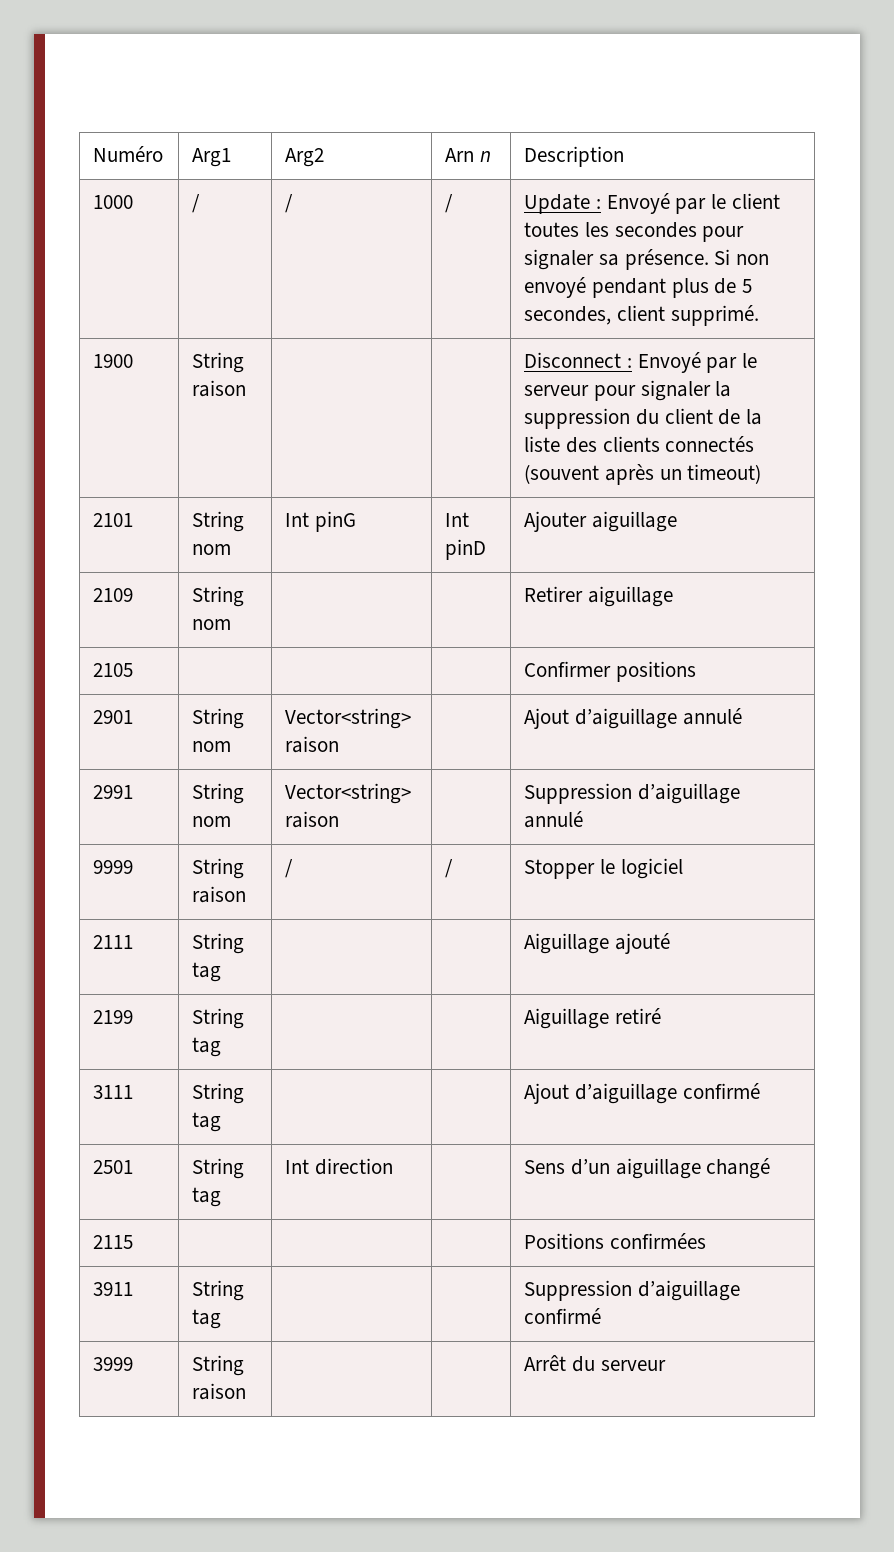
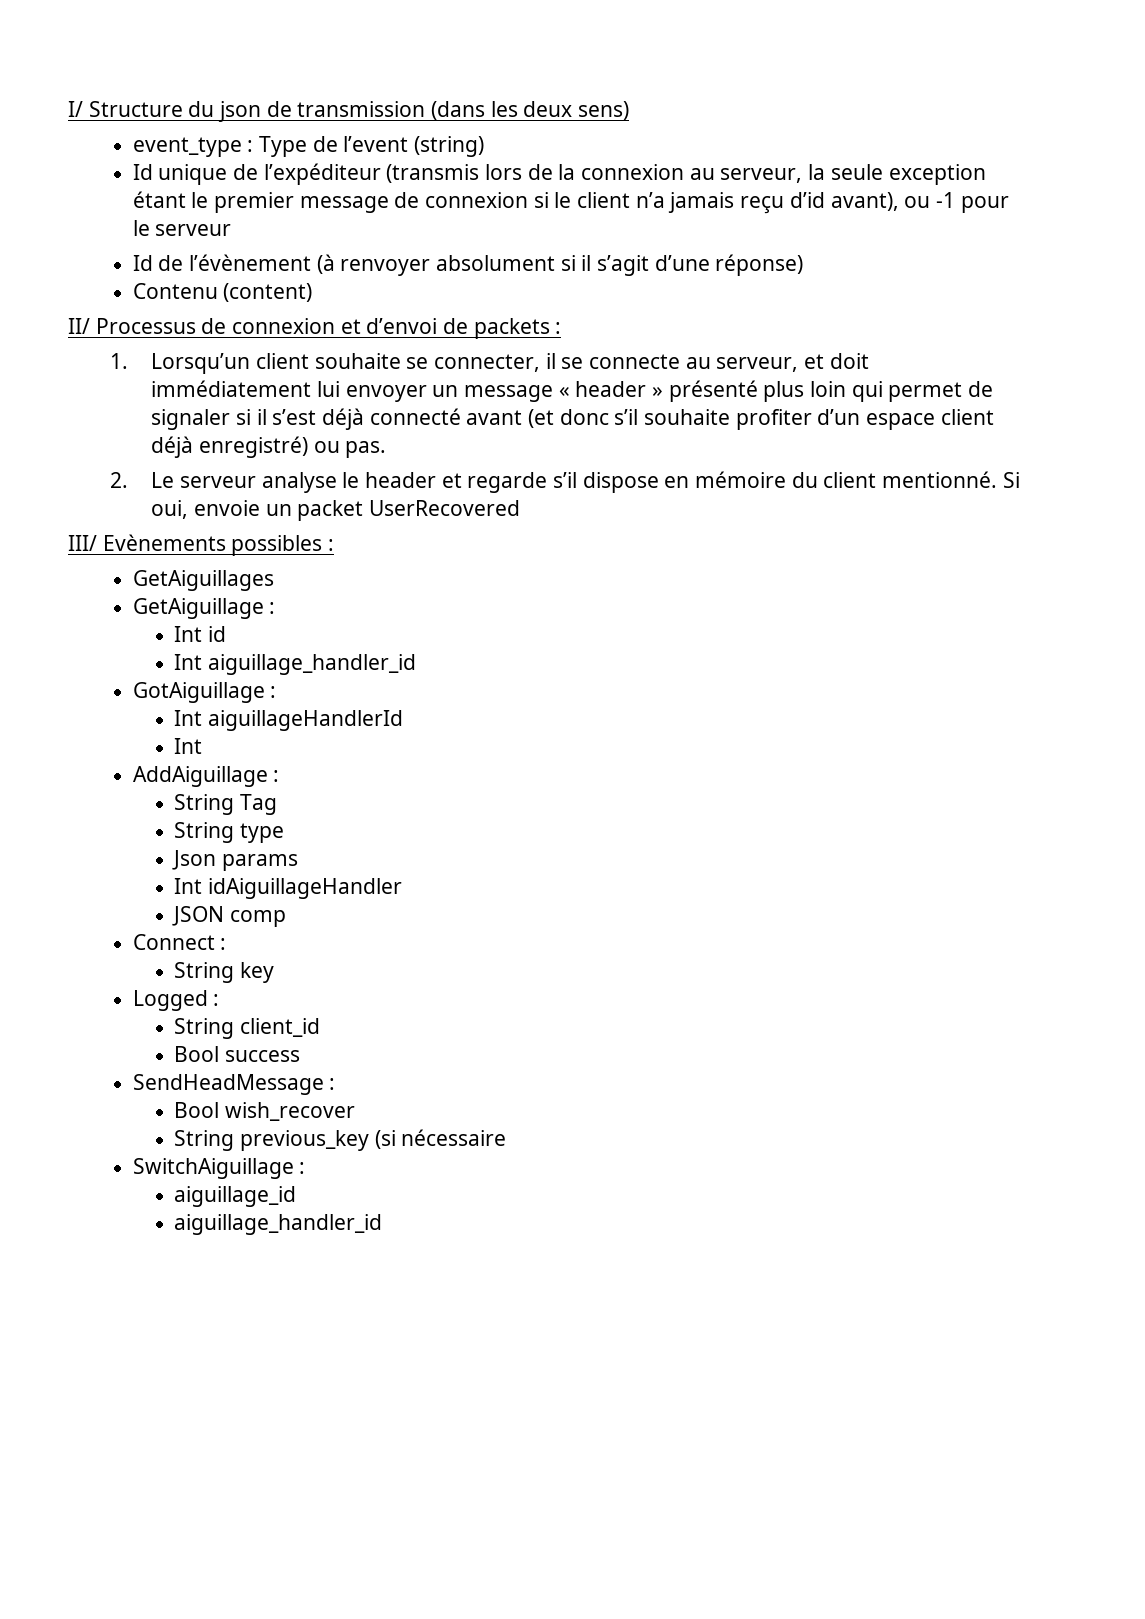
- Numéro | Arg1 | Arg2 | Arn n | Description
- 1000 | / | / | / | Update : Envoyé par le client toutes les secondes pour signaler sa présence. Si non envoyé pendant plus de 5 secondes, client supprimé.
- 1900 | String raison | | | Disconnect : Envoyé par le serveur pour signaler la suppression du client de la liste des clients connectés (souvent après un timeout)
- 2101 | String nom | Int pinG | Int pinD | Ajouter aiguillage
- 2109 | String nom | | | Retirer aiguillage
- 2105 | | | | Confirmer positions
- 2901 | String nom | Vector<string> raison | | Ajout d’aiguillage annulé
- 2991 | String nom | Vector<string> raison | | Suppression d’aiguillage annulé
- 9999 | String raison | / | / | Stopper le logiciel
- 2111 | String tag | | | Aiguillage ajouté
- 2199 | String tag | | | Aiguillage retiré
- 3111 | String tag | | | Ajout d’aiguillage confirmé
- 2501 | String tag | Int direction | | Sens d’un aiguillage changé
- 2115 | | | | Positions confirmées
- 3911 | String tag | | | Suppression d’aiguillage confirmé
- 3999 | String raison | | | Arrêt du serveur
+ I/ Structure du json de transmission (dans les deux sens)
+ event_type : Type de l’event (string)
+ Id unique de l’expéditeur (transmis lors de la connexion au serveur, la seule exception étant le premier message de connexion si le client n’a jamais reçu d’id avant), ou -1 pour le serveur
+ Id de l’évènement (à renvoyer absolument si il s’agit d’une réponse)
+ Contenu (content)
+ II/ Processus de connexion et d’envoi de packets :
+ 1. Lorsqu’un client souhaite se connecter, il se connecte au serveur, et doit immédiatement lui envoyer un message « header » présenté plus loin qui permet de signaler si il s’est déjà connecté avant (et donc s’il souhaite profiter d’un espace client déjà enregistré) ou pas.
+ 2. Le serveur analyse le header et regarde s’il dispose en mémoire du client mentionné. Si oui, envoie un packet UserRecovered
+ III/ Evènements possibles :
+ GetAiguillages
+ GetAiguillage :
+ Int id
+ Int aiguillage_handler_id
+ GotAiguillage :
+ Int aiguillageHandlerId
+ Int
+ AddAiguillage :
+ String Tag
+ String type
+ Json params
+ Int idAiguillageHandler
+ JSON comp
+ Connect :
+ String key
+ Logged :
+ String client_id
+ Bool success
+ SendHeadMessage :
+ Bool wish_recover
+ String previous_key (si nécessaire
+ SwitchAiguillage :
+ aiguillage_id
+ aiguillage_handler_id

